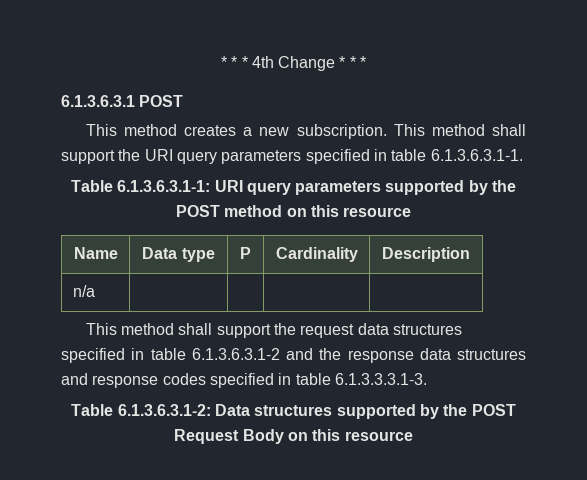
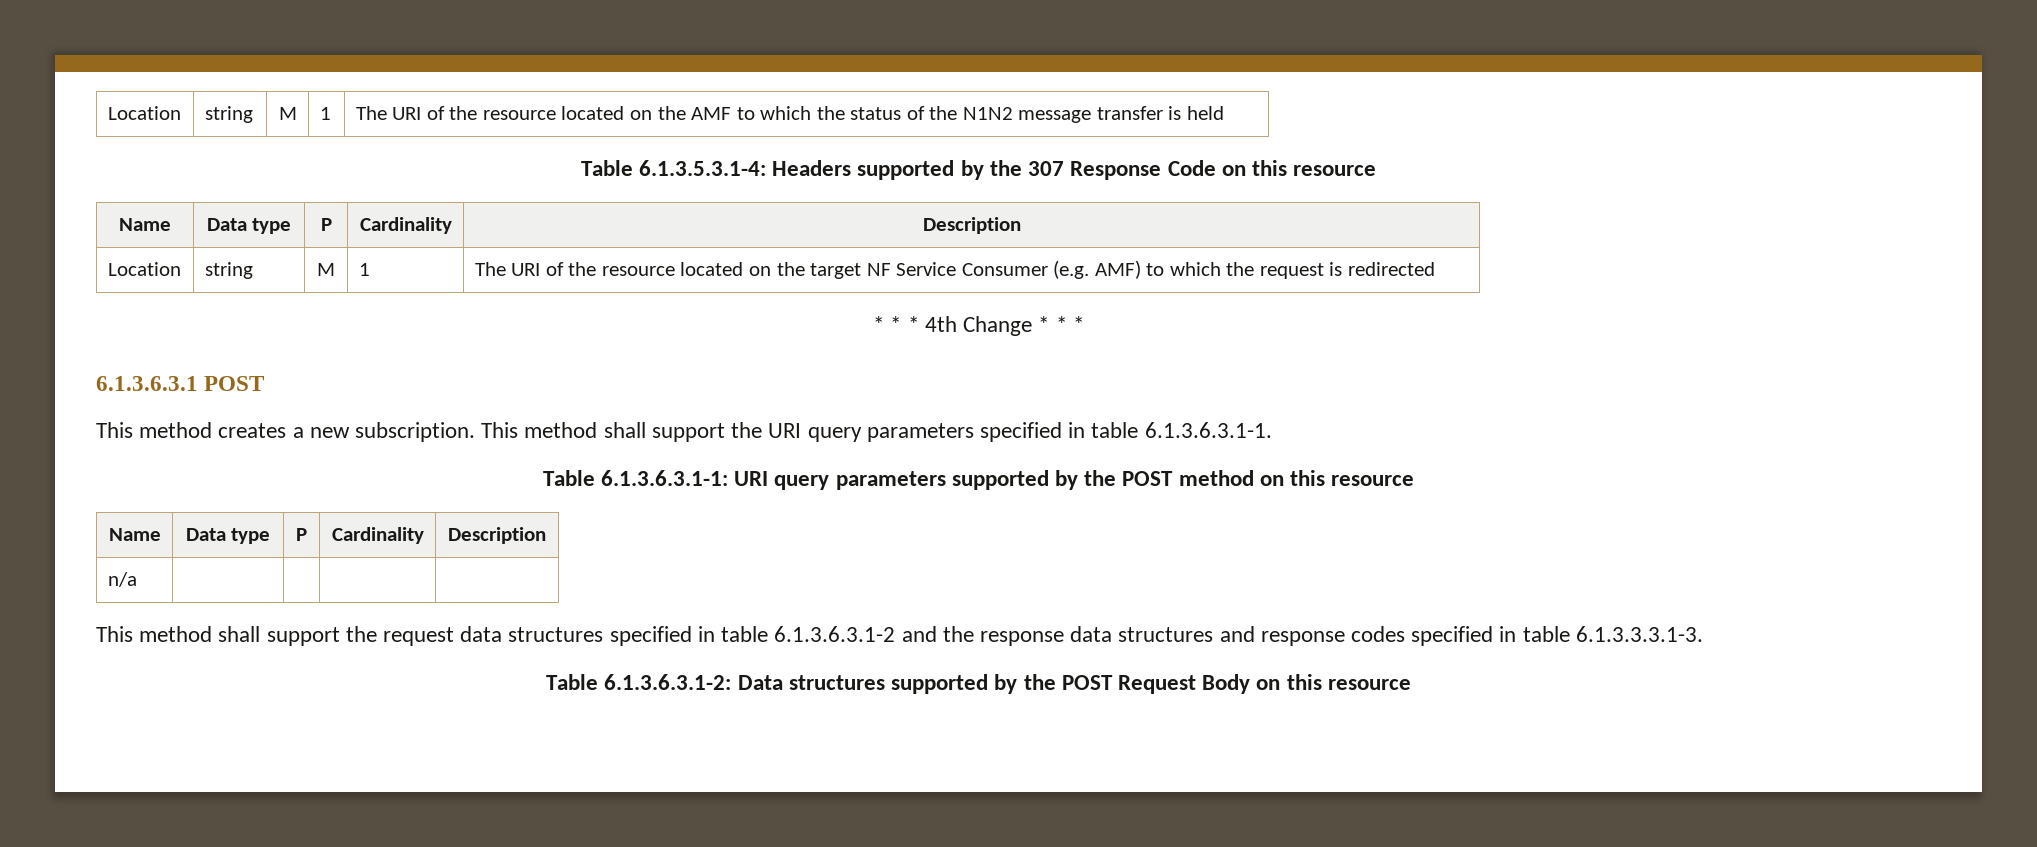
+ Location | string | M | 1 | The URI of the resource located on the AMF to which the status of the N1N2 message transfer is held
+ Table 6.1.3.5.3.1-4: Headers supported by the 307 Response Code on this resource
+ Name | Data type | P | Cardinality | Description
+ Location | string | M | 1 | The URI of the resource located on the target NF Service Consumer (e.g. AMF) to which the request is redirected

